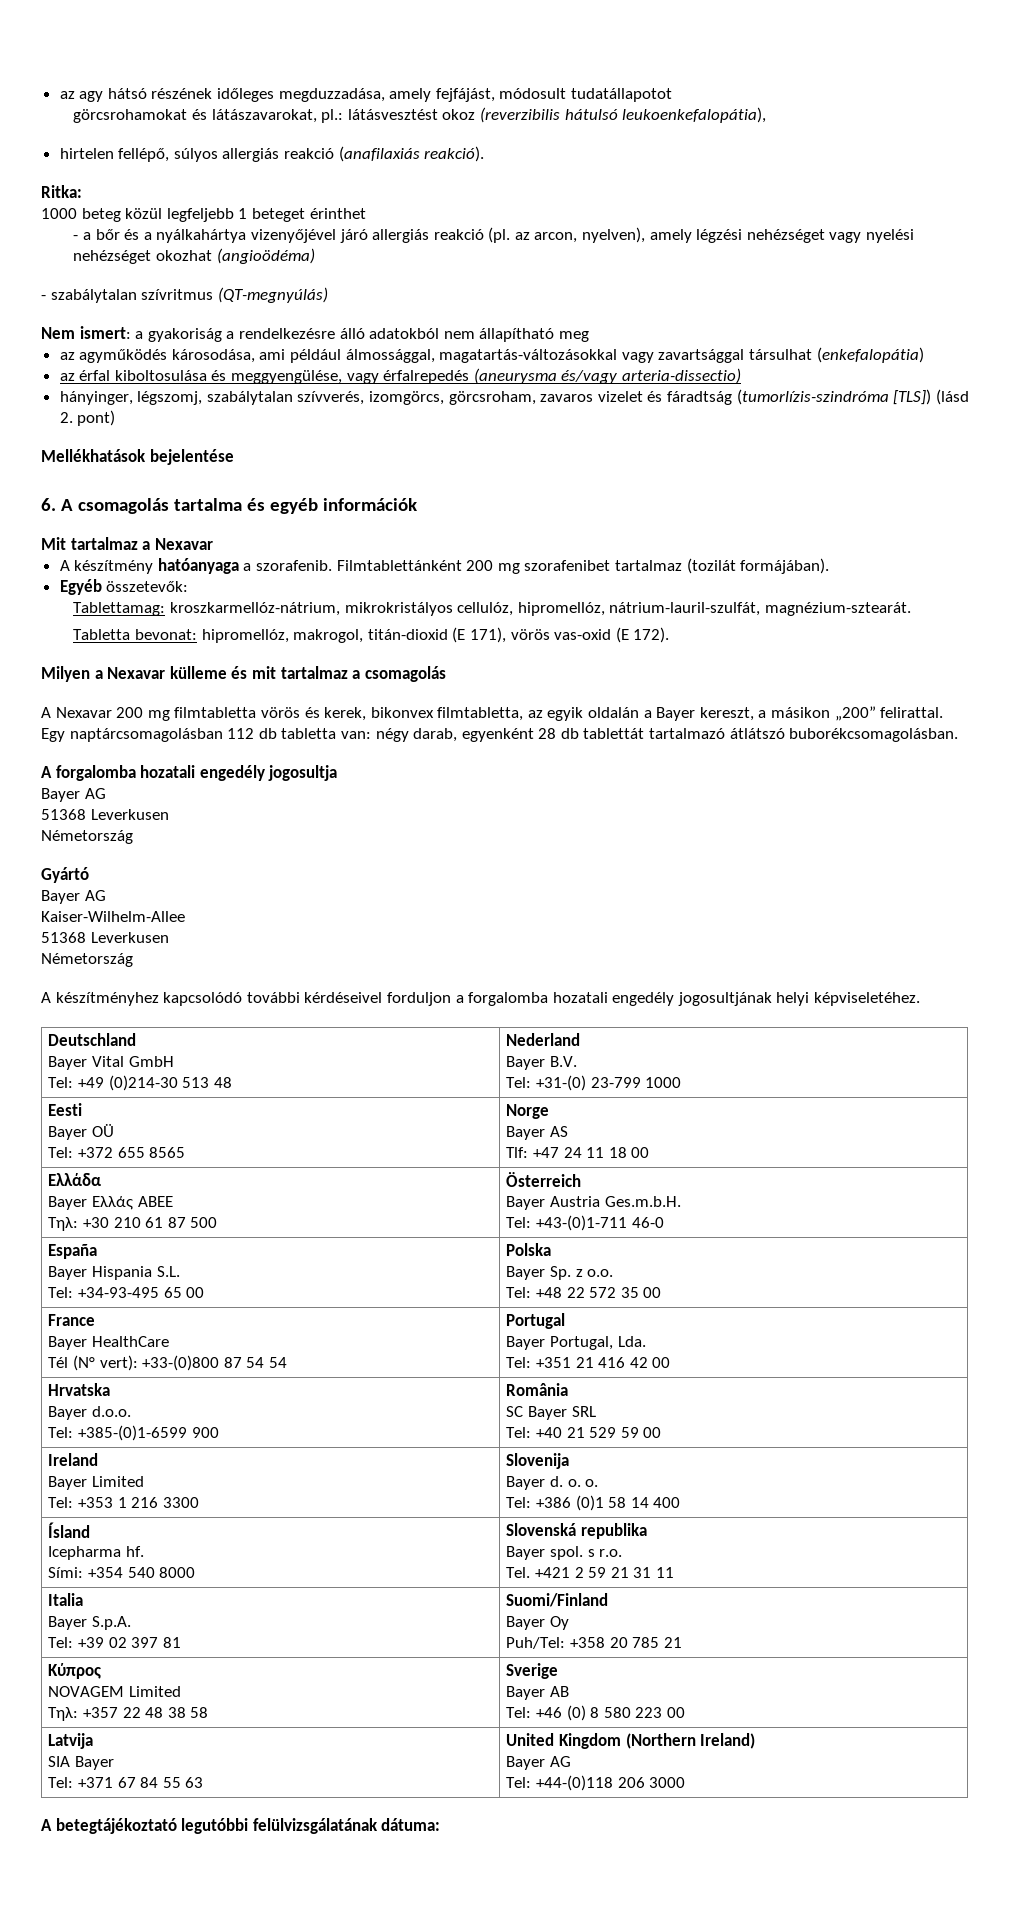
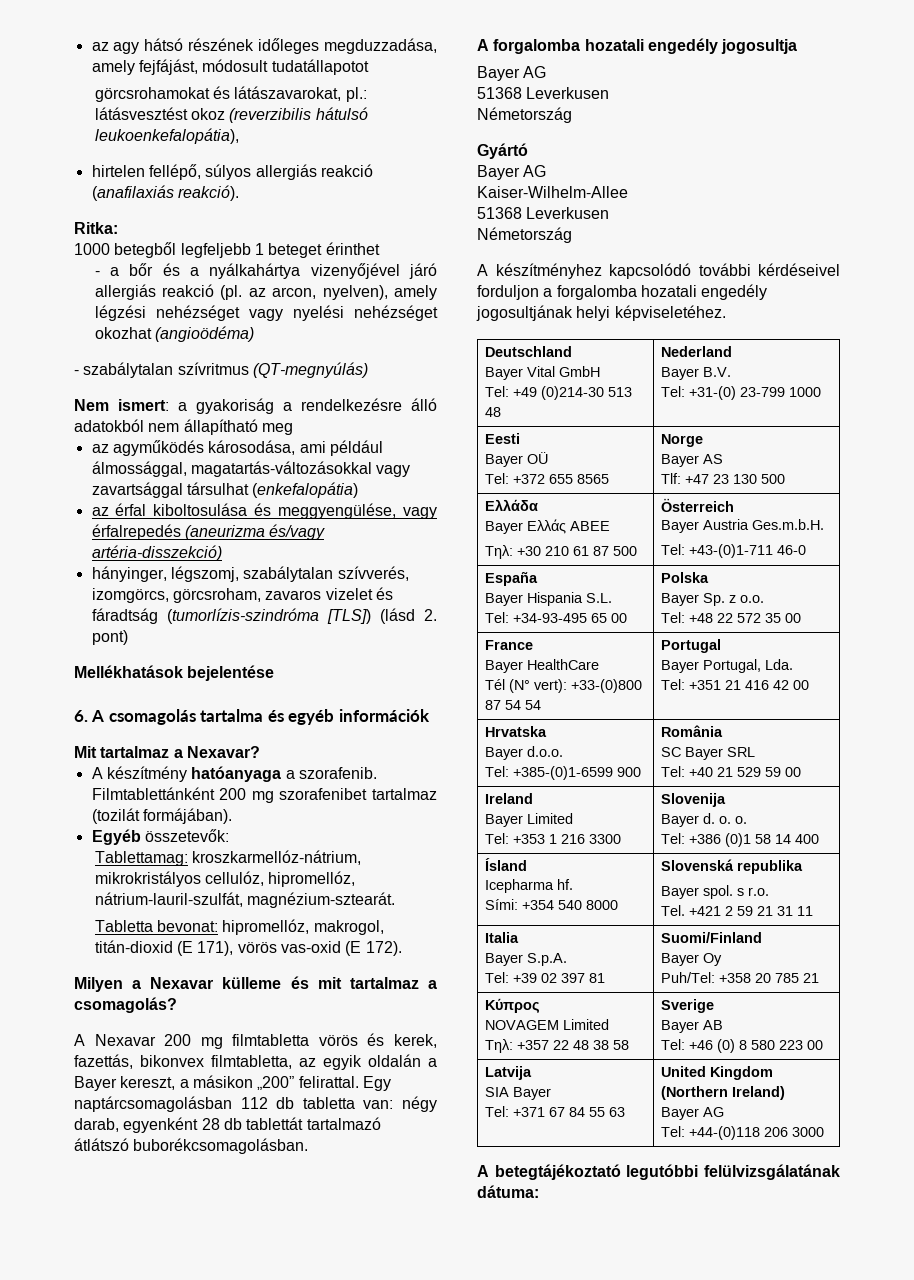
- 1000 beteg közül legfeljebb 1 beteget érinthet
+ 1000 betegből legfeljebb 1 beteget érinthet
- az érfal kiboltosulása és meggyengülése, vagy érfalrepedés (aneurysma és/vagy arteria-dissectio)
+ az érfal kiboltosulása és meggyengülése, vagy érfalrepedés (aneurizma és/vagy artéria-disszekció)
- Mit tartalmaz a Nexavar
+ Mit tartalmaz a Nexavar?
- Milyen a Nexavar külleme és mit tartalmaz a csomagolás
+ Milyen a Nexavar külleme és mit tartalmaz a csomagolás?
- A Nexavar 200 mg filmtabletta vörös és kerek, bikonvex filmtabletta, az egyik oldalán a Bayer kereszt, a másikon „200” felirattal.
+ A Nexavar 200 mg filmtabletta vörös és kerek, fazettás, bikonvex filmtabletta, az egyik oldalán a Bayer kereszt, a másikon „200” felirattal.
  Eesti
  Bayer OÜ
  Tel: +372 655 8565 | Norge
  Bayer AS
- Tlf: +47 24 11 18 00
+ Tlf: +47 23 130 500

